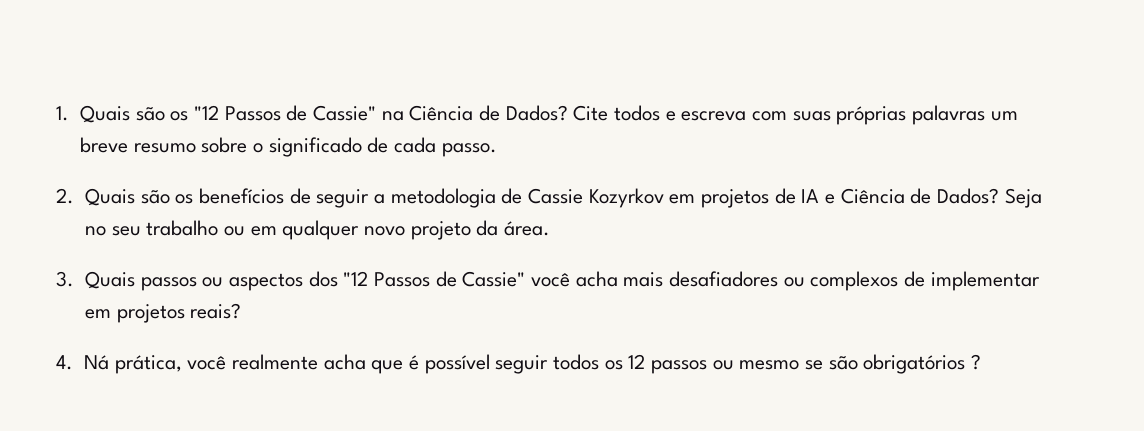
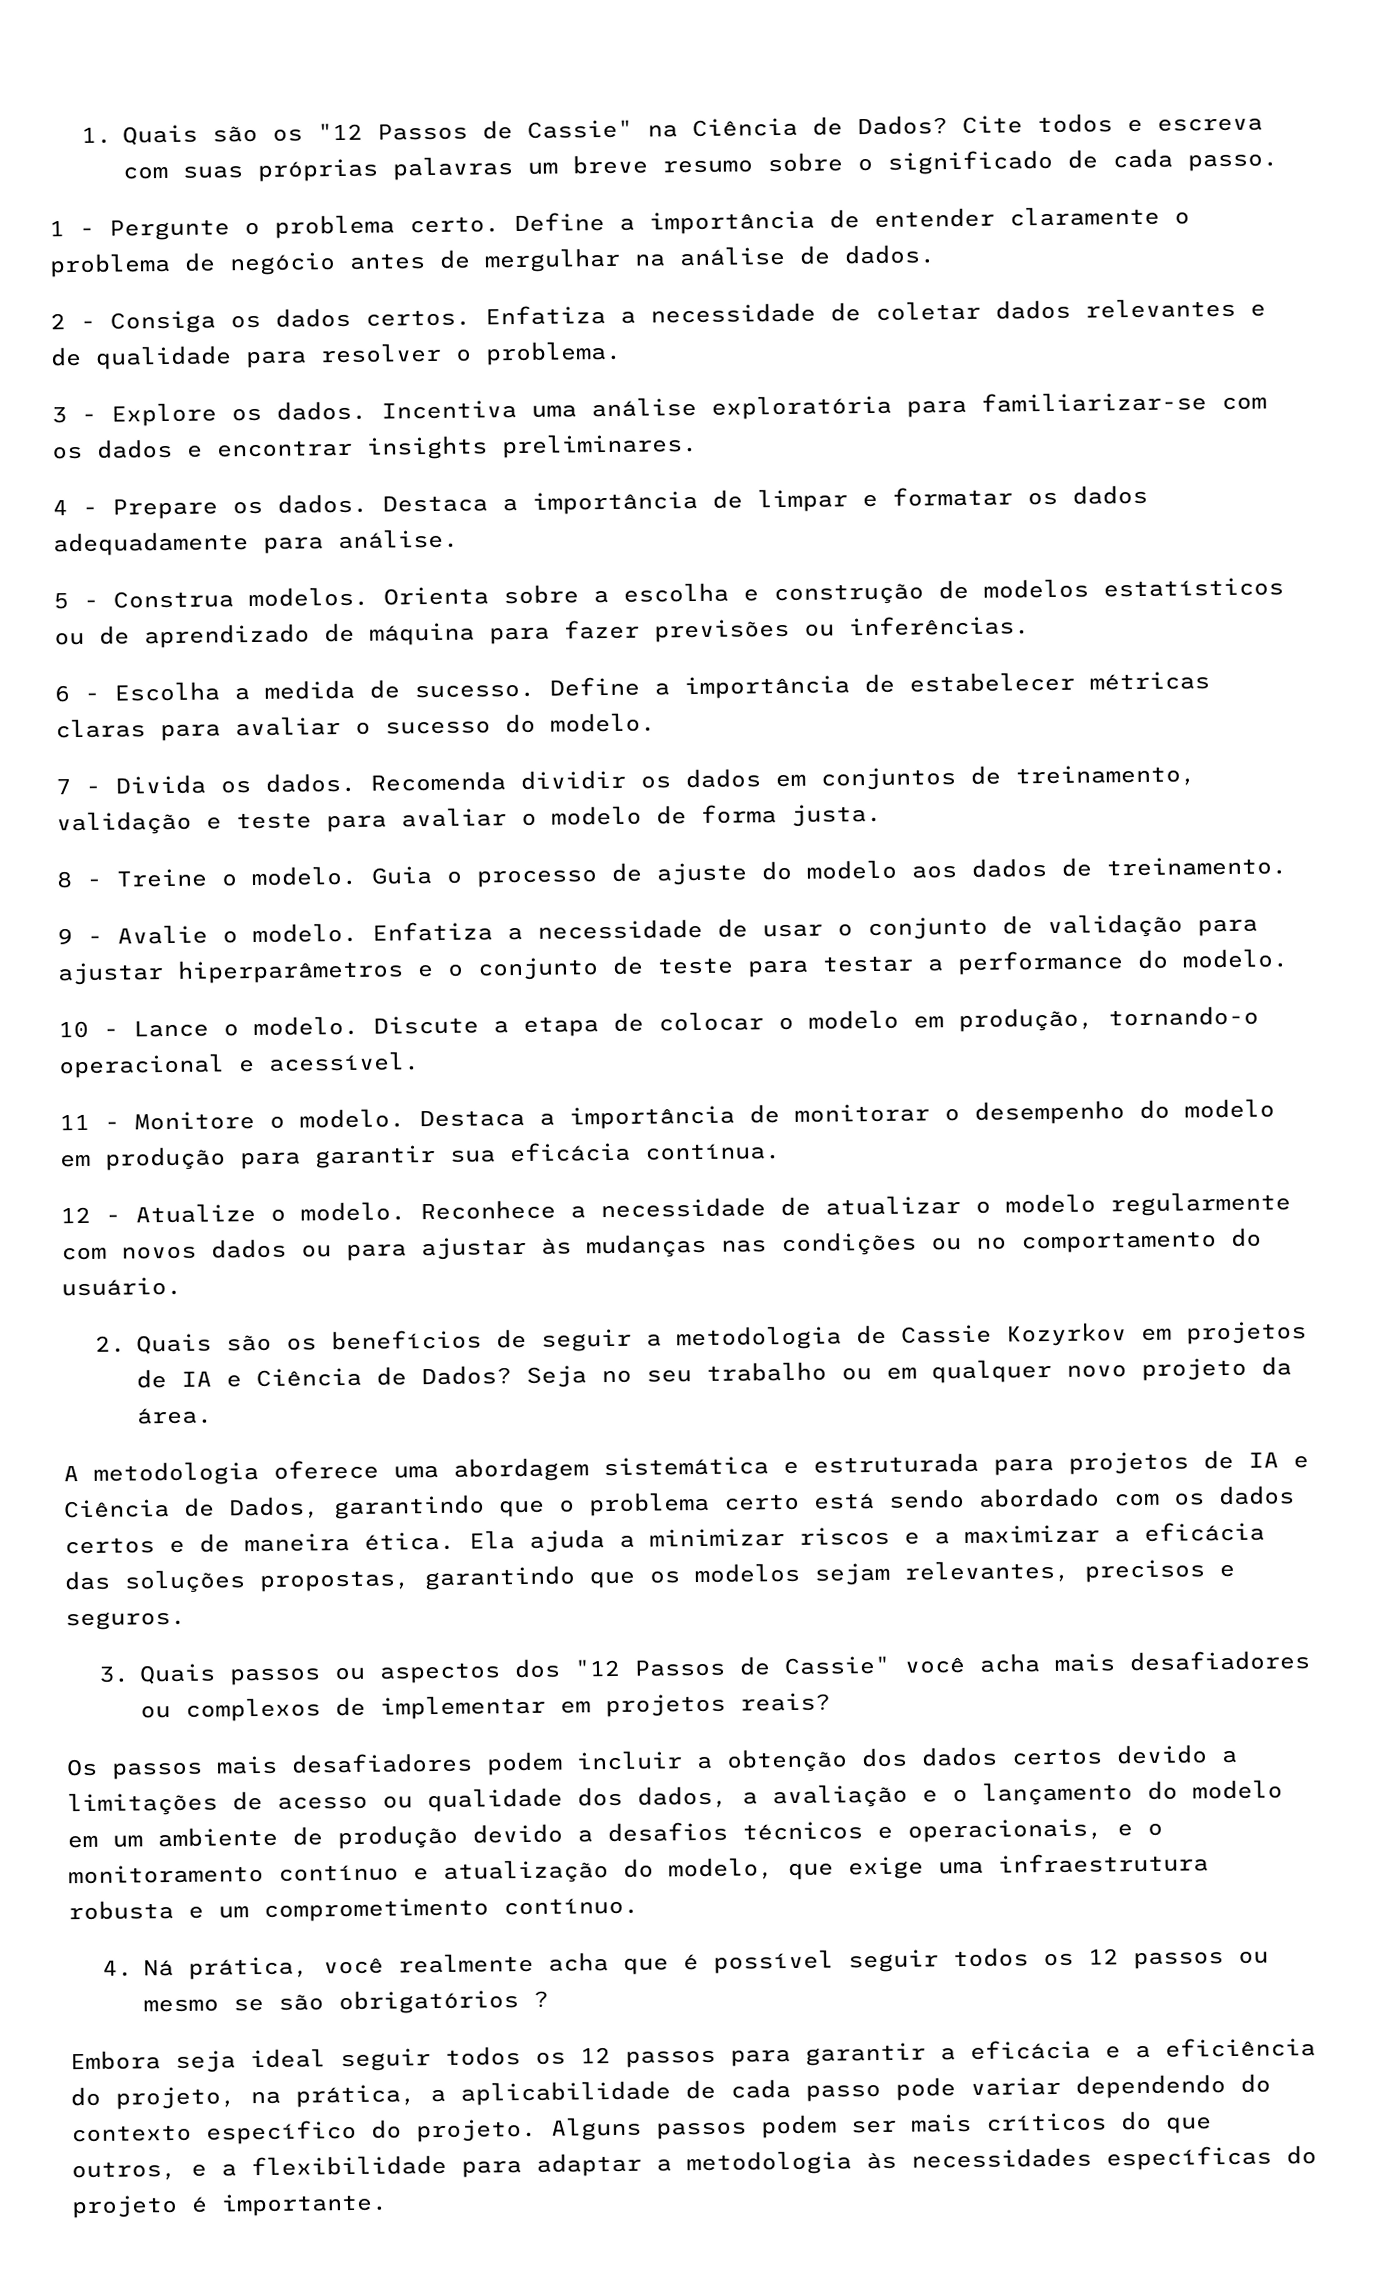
+ 1 - Pergunte o problema certo. Define a importância de entender claramente o problema de negócio antes de mergulhar na análise de dados.
+ 2 - Consiga os dados certos. Enfatiza a necessidade de coletar dados relevantes e de qualidade para resolver o problema.
+ 3 - Explore os dados. Incentiva uma análise exploratória para familiarizar-se com os dados e encontrar insights preliminares.
+ 4 - Prepare os dados. Destaca a importância de limpar e formatar os dados adequadamente para análise.
+ 5 - Construa modelos. Orienta sobre a escolha e construção de modelos estatísticos ou de aprendizado de máquina para fazer previsões ou inferências.
+ 6 - Escolha a medida de sucesso. Define a importância de estabelecer métricas claras para avaliar o sucesso do modelo.
+ 7 - Divida os dados. Recomenda dividir os dados em conjuntos de treinamento, validação e teste para avaliar o modelo de forma justa.
+ 8 - Treine o modelo. Guia o processo de ajuste do modelo aos dados de treinamento.
+ 9 - Avalie o modelo. Enfatiza a necessidade de usar o conjunto de validação para ajustar hiperparâmetros e o conjunto de teste para testar a performance do modelo.
+ 10 - Lance o modelo. Discute a etapa de colocar o modelo em produção, tornando-o operacional e acessível.
+ 11 - Monitore o modelo. Destaca a importância de monitorar o desempenho do modelo em produção para garantir sua eficácia contínua.
+ 12 - Atualize o modelo. Reconhece a necessidade de atualizar o modelo regularmente com novos dados ou para ajustar às mudanças nas condições ou no comportamento do usuário.
+ A metodologia oferece uma abordagem sistemática e estruturada para projetos de IA e Ciência de Dados, garantindo que o problema certo está sendo abordado com os dados certos e de maneira ética. Ela ajuda a minimizar riscos e a maximizar a eficácia das soluções propostas, garantindo que os modelos sejam relevantes, precisos e seguros.
+ Os passos mais desafiadores podem incluir a obtenção dos dados certos devido a limitações de acesso ou qualidade dos dados, a avaliação e o lançamento do modelo em um ambiente de produção devido a desafios técnicos e operacionais, e o monitoramento contínuo e atualização do modelo, que exige uma infraestrutura robusta e um comprometimento contínuo.
+ Embora seja ideal seguir todos os 12 passos para garantir a eficácia e a eficiência do projeto, na prática, a aplicabilidade de cada passo pode variar dependendo do contexto específico do projeto. Alguns passos podem ser mais críticos do que outros, e a flexibilidade para adaptar a metodologia às necessidades específicas do projeto é importante.

